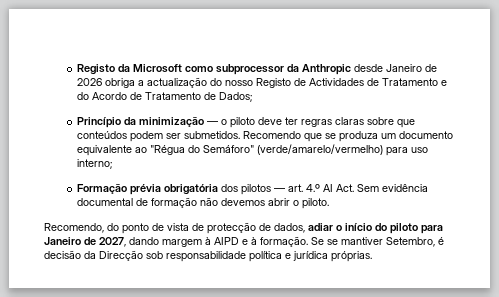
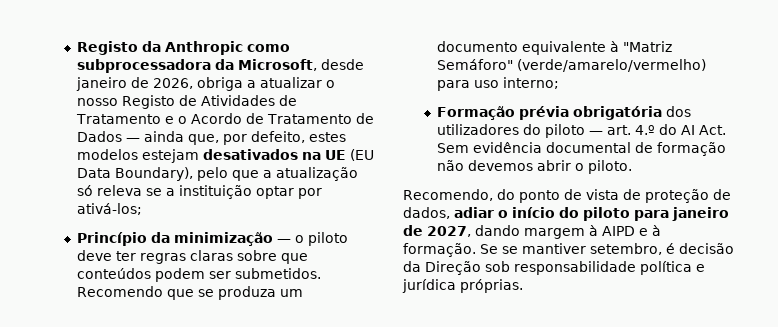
- Registo da Microsoft como subprocessor da Anthropic desde Janeiro de 2026 obriga a actualização do nosso Registo de Actividades de Tratamento e do Acordo de Tratamento de Dados;
+ Registo da Anthropic como subprocessadora da Microsoft, desde janeiro de 2026, obriga a atualizar o nosso Registo de Atividades de Tratamento e o Acordo de Tratamento de Dados — ainda que, por defeito, estes modelos estejam desativados na UE (EU Data Boundary), pelo que a atualização só releva se a instituição optar por ativá-los;
- Recomendo que se produza um documento equivalente ao "Régua do Semáforo" (verde/amarelo/vermelho) para uso interno;
+ Recomendo que se produza um documento equivalente à "Matriz Semáforo" (verde/amarelo/vermelho) para uso interno;
- Formação prévia obrigatória dos pilotos — art. 4.º AI Act. Sem evidência documental de formação não devemos abrir o piloto.
+ Formação prévia obrigatória dos utilizadores do piloto — art. 4.º do AI Act. Sem evidência documental de formação não devemos abrir o piloto.
- Recomendo, do ponto de vista de protecção de dados, adiar o início do piloto para Janeiro de 2027, dando margem à AIPD e à formação.
+ Recomendo, do ponto de vista de proteção de dados, adiar o início do piloto para janeiro de 2027, dando margem à AIPD e à formação.
- Se se mantiver Setembro, é decisão da Direcção sob responsabilidade política e jurídica próprias.
+ Se se mantiver setembro, é decisão da Direção sob responsabilidade política e jurídica próprias.

